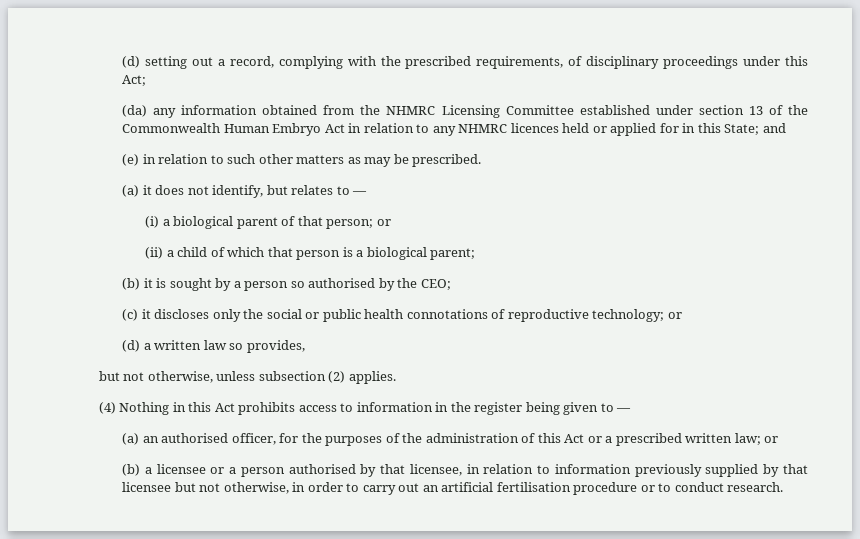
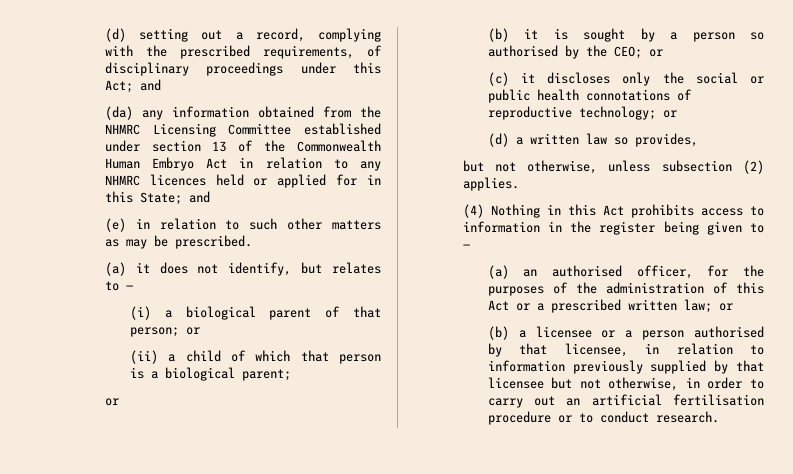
- (d) setting out a record, complying with the prescribed requirements, of disciplinary proceedings under this Act;
+ (d) setting out a record, complying with the prescribed requirements, of disciplinary proceedings under this Act; and
  (ii) a child of which that person is a biological parent;
+ or
- (b) it is sought by a person so authorised by the CEO;
+ (b) it is sought by a person so authorised by the CEO; or

